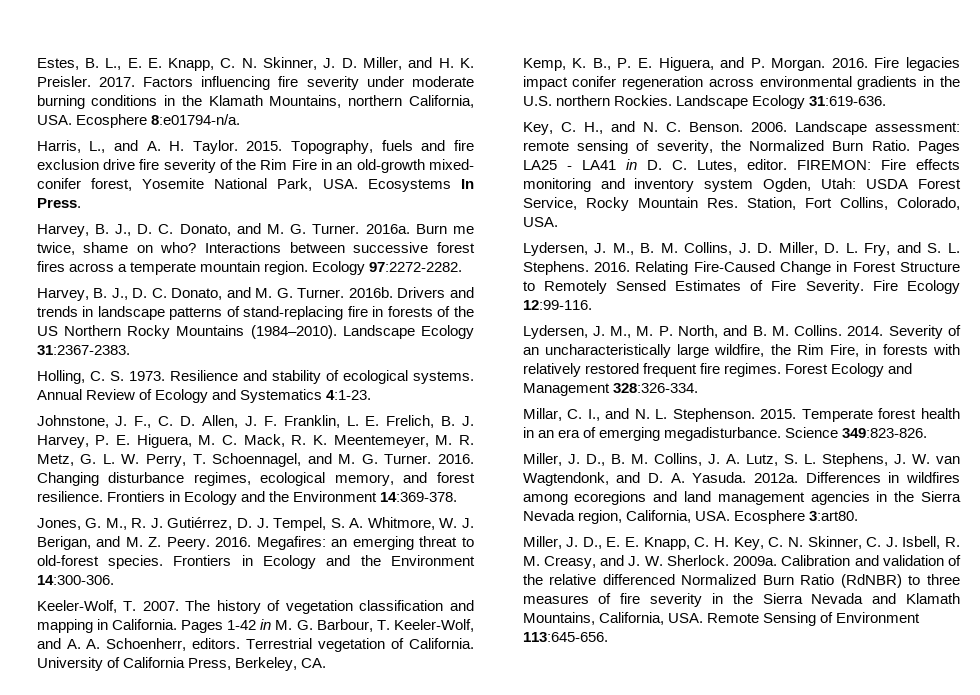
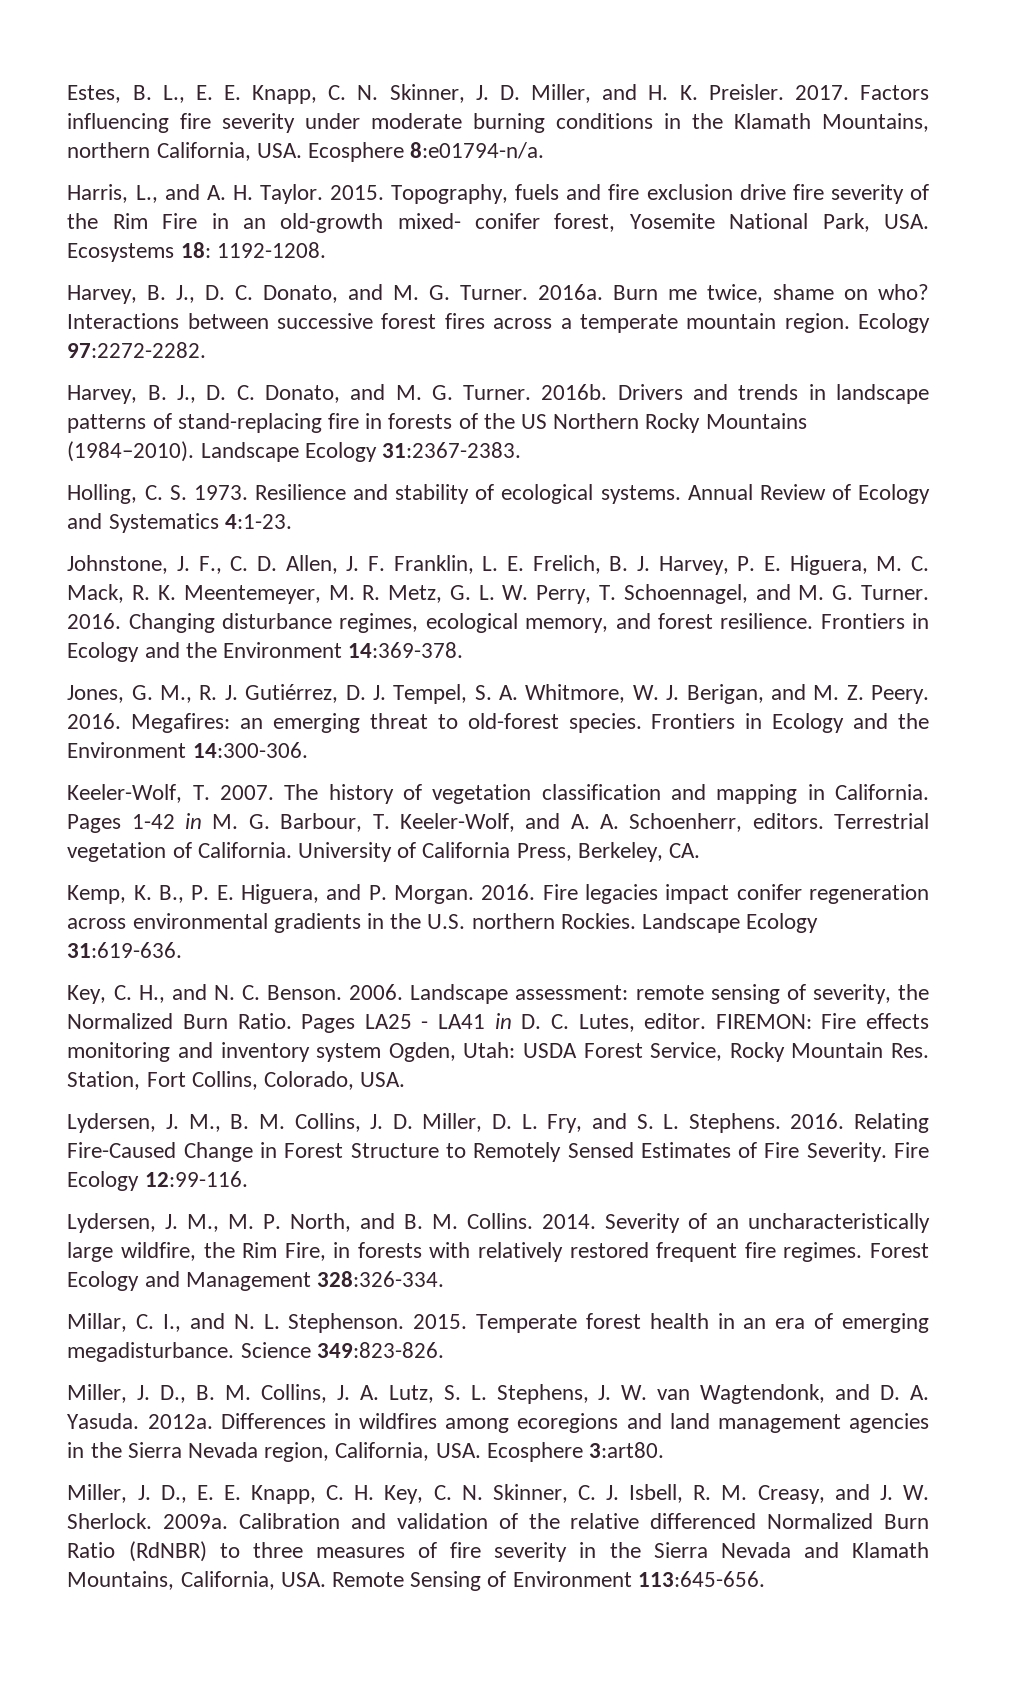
- Topography, fuels and fire exclusion drive fire severity of the Rim Fire in an old-growth mixed- conifer forest, Yosemite National Park, USA. Ecosystems In Press.
+ Topography, fuels and fire exclusion drive fire severity of the Rim Fire in an old-growth mixed- conifer forest, Yosemite National Park, USA. Ecosystems 18: 1192-1208.

